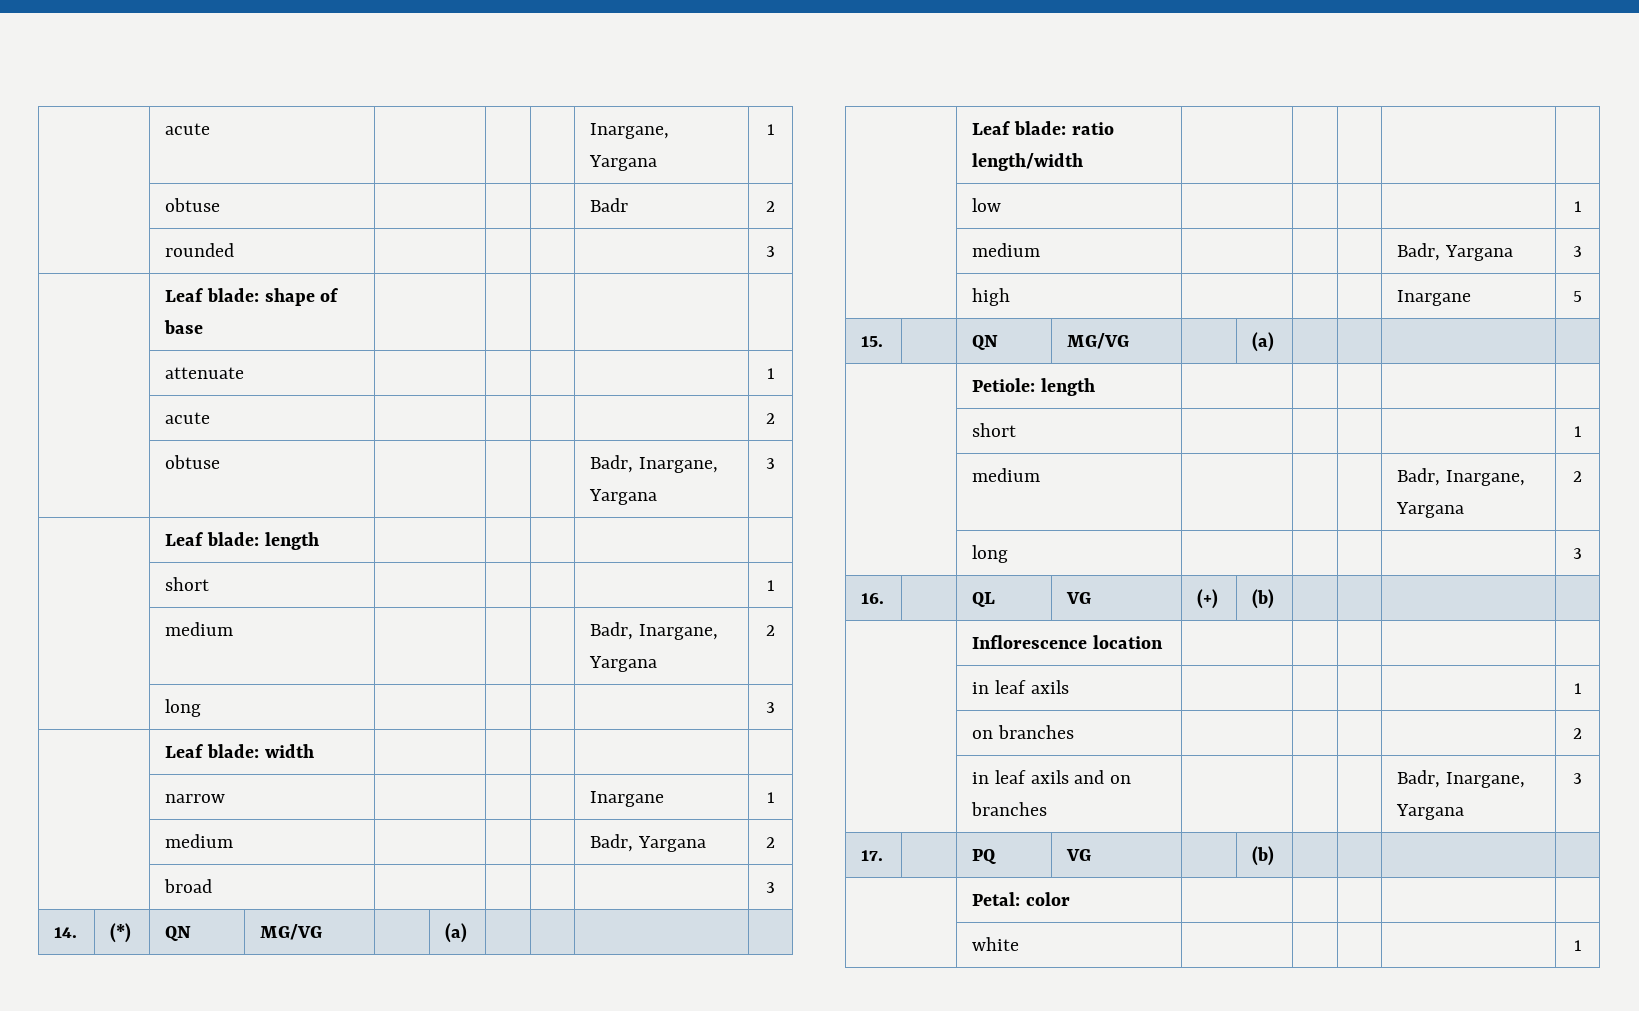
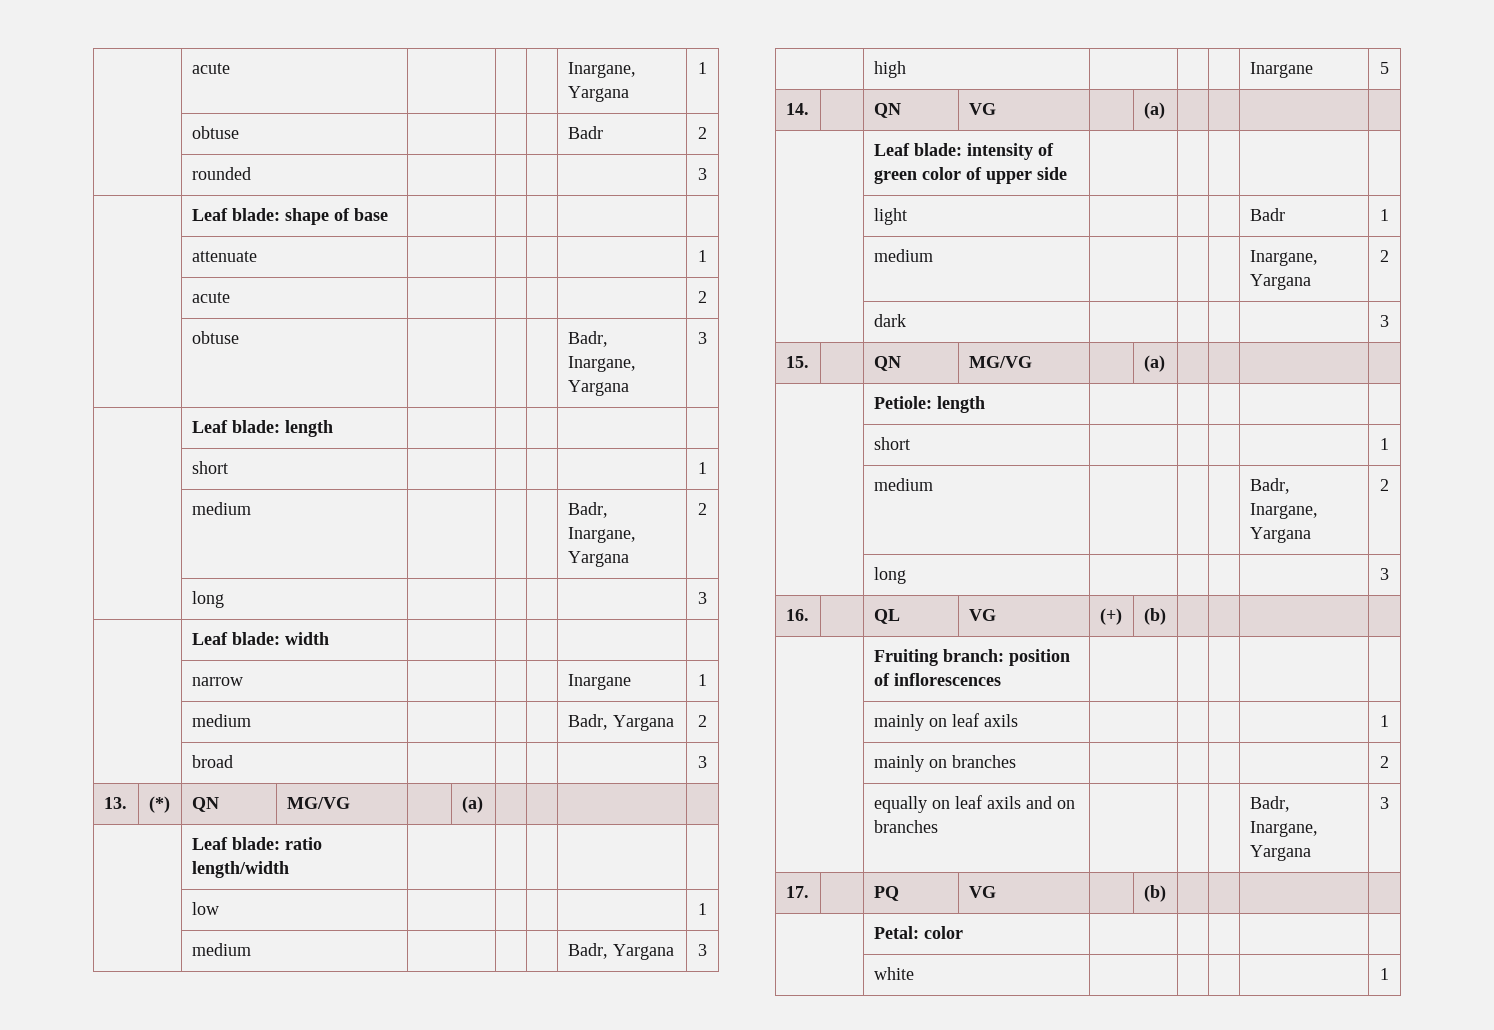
- 14. | (*) | QN | MG/VG | | (a) | | | |
+ 13. | (*) | QN | MG/VG | | (a) | | | |
+ 14. | | QN | VG | | (a) | | | |
+ | Leaf blade: intensity of green color of upper side | | | | |
+ | light | | | | Badr | 1
+ | medium | | | | Inargane, Yargana | 2
+ | dark | | | | | 3
- | Inflorescence location | | | | |
- | in leaf axils | | | | | 1
+ | Fruiting branch: position of inflorescences | | | | |
+ | mainly on leaf axils | | | | | 1
- | on branches | | | | | 2
+ | mainly on branches | | | | | 2
- | in leaf axils and on branches | | | | Badr, Inargane, Yargana | 3
+ | equally on leaf axils and on branches | | | | Badr, Inargane, Yargana | 3

